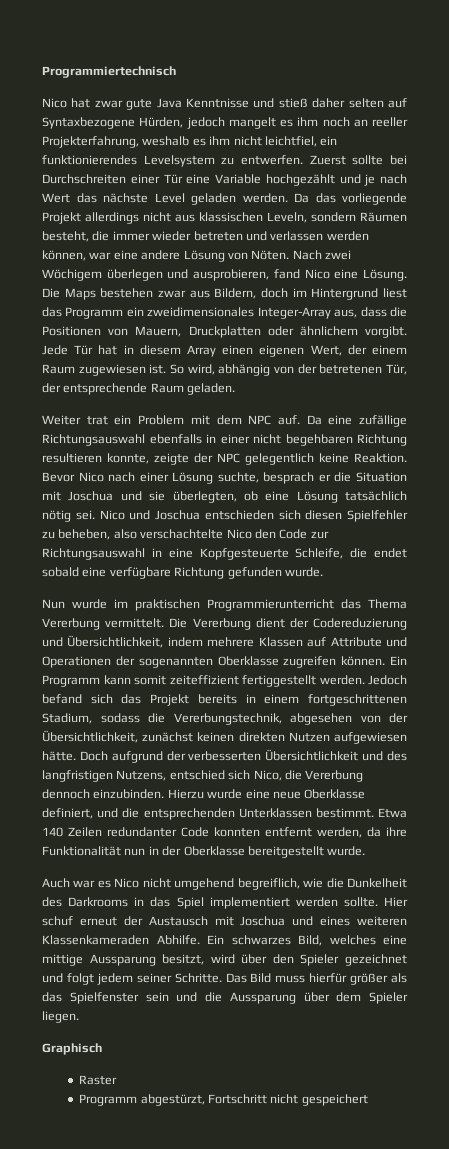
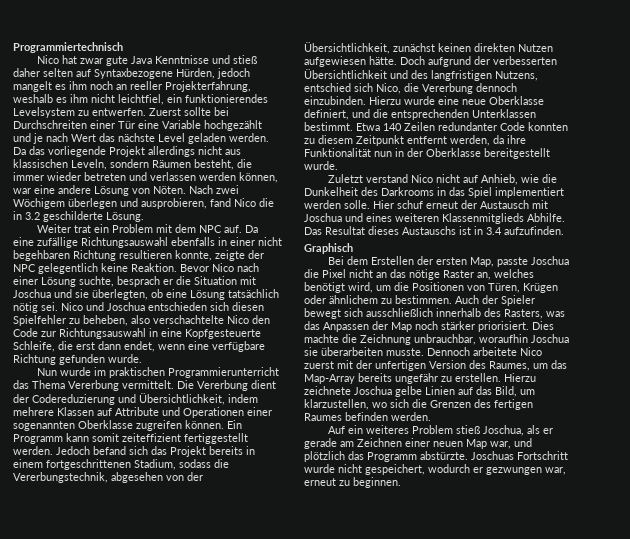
- Nach zwei Wöchigem überlegen und ausprobieren, fand Nico eine Lösung. Die Maps bestehen zwar aus Bildern, doch im Hintergrund liest das Programm ein zweidimensionales Integer-Array aus, dass die Positionen von Mauern, Druckplatten oder ähnlichem vorgibt. Jede Tür hat in diesem Array einen eigenen Wert, der einem Raum zugewiesen ist. So wird, abhängig von der betretenen Tür, der entsprechende Raum geladen.
+ Nach zwei Wöchigem überlegen und ausprobieren, fand Nico die in 3.2 geschilderte Lösung.
- Nico und Joschua entschieden sich diesen Spielfehler zu beheben, also verschachtelte Nico den Code zur Richtungsauswahl in eine Kopfgesteuerte Schleife, die endet sobald eine verfügbare Richtung gefunden wurde.
+ Nico und Joschua entschieden sich diesen Spielfehler zu beheben, also verschachtelte Nico den Code zur Richtungsauswahl in eine Kopfgesteuerte Schleife, die erst dann endet, wenn eine verfügbare Richtung gefunden wurde.
- Die Vererbung dient der Codereduzierung und Übersichtlichkeit, indem mehrere Klassen auf Attribute und Operationen der sogenannten Oberklasse zugreifen können.
+ Die Vererbung dient der Codereduzierung und Übersichtlichkeit, indem mehrere Klassen auf Attribute und Operationen einer sogenannten Oberklasse zugreifen können.
- Etwa 140 Zeilen redundanter Code konnten entfernt werden, da ihre Funktionalität nun in der Oberklasse bereitgestellt wurde.
+ Etwa 140 Zeilen redundanter Code konnten zu diesem Zeitpunkt entfernt werden, da ihre Funktionalität nun in der Oberklasse bereitgestellt wurde.
- Auch war es Nico nicht umgehend begreiflich, wie die Dunkelheit des Darkrooms in das Spiel implementiert werden sollte.
+ Zuletzt verstand Nico nicht auf Anhieb, wie die Dunkelheit des Darkrooms in das Spiel implementiert werden solle.
- Hier schuf erneut der Austausch mit Joschua und eines weiteren Klassenkameraden Abhilfe. Ein schwarzes Bild, welches eine mittige Aussparung besitzt, wird über den Spieler gezeichnet und folgt jedem seiner Schritte. Das Bild muss hierfür größer als das Spielfenster sein und die Aussparung über dem Spieler liegen.
+ Hier schuf erneut der Austausch mit Joschua und eines weiteren Klassenmitglieds Abhilfe. Das Resultat dieses Austauschs ist in 3.4 aufzufinden.
  Graphisch
- Raster
- Programm abgestürzt, Fortschritt nicht gespeichert
+ Bei dem Erstellen der ersten Map, passte Joschua die Pixel nicht an das nötige Raster an, welches benötigt wird, um die Positionen von Türen, Krügen oder ähnlichem zu bestimmen. Auch der Spieler bewegt sich ausschließlich innerhalb des Rasters, was das Anpassen der Map noch stärker priorisiert. Dies machte die Zeichnung unbrauchbar, woraufhin Joschua sie überarbeiten musste. Dennoch arbeitete Nico zuerst mit der unfertigen Version des Raumes, um das Map-Array bereits ungefähr zu erstellen. Hierzu zeichnete Joschua gelbe Linien auf das Bild, um klarzustellen, wo sich die Grenzen des fertigen Raumes befinden werden.
+ Auf ein weiteres Problem stieß Joschua, als er gerade am Zeichnen einer neuen Map war, und plötzlich das Programm abstürzte. Joschuas Fortschritt wurde nicht gespeichert, wodurch er gezwungen war, erneut zu beginnen.

